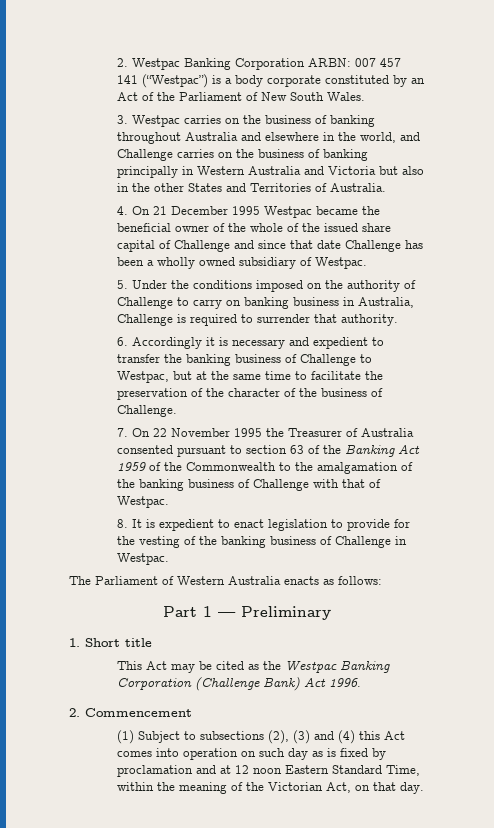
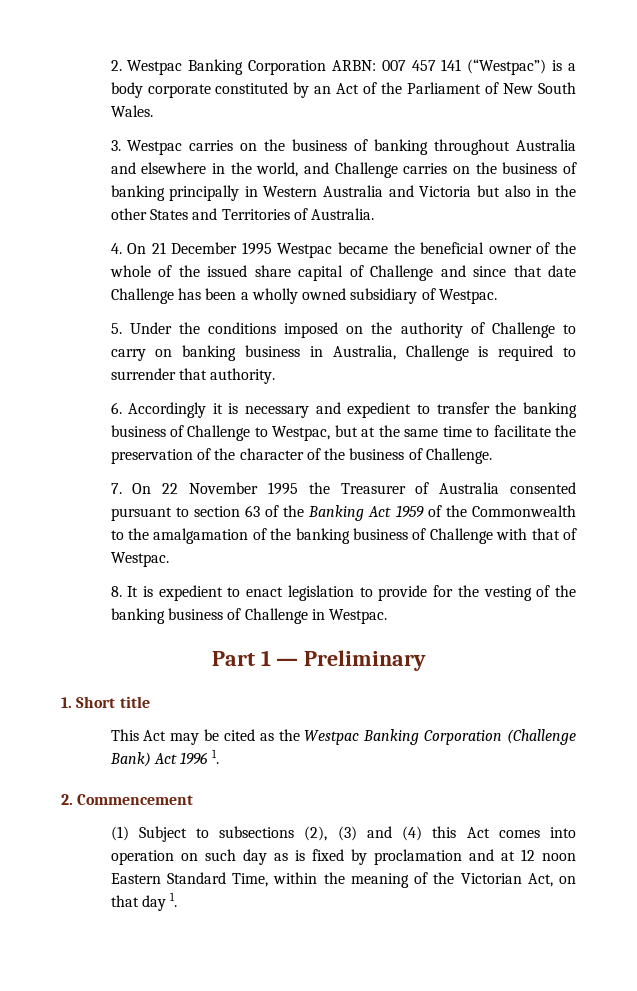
- The Parliament of Western Australia enacts as follows:
- This Act may be cited as the Westpac Banking Corporation (Challenge Bank) Act 1996.
+ This Act may be cited as the Westpac Banking Corporation (Challenge Bank) Act 1996 1.
- (1) Subject to subsections (2), (3) and (4) this Act comes into operation on such day as is fixed by proclamation and at 12 noon Eastern Standard Time, within the meaning of the Victorian Act, on that day.
+ (1) Subject to subsections (2), (3) and (4) this Act comes into operation on such day as is fixed by proclamation and at 12 noon Eastern Standard Time, within the meaning of the Victorian Act, on that day 1.

